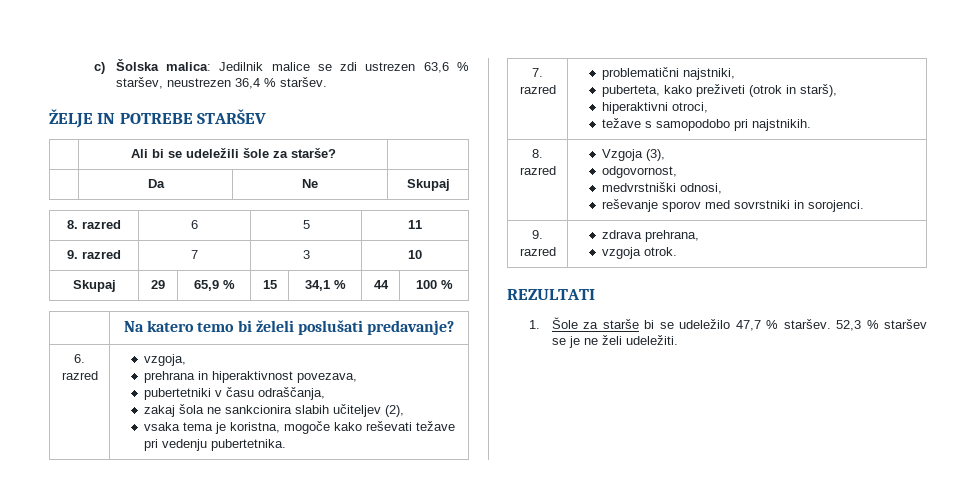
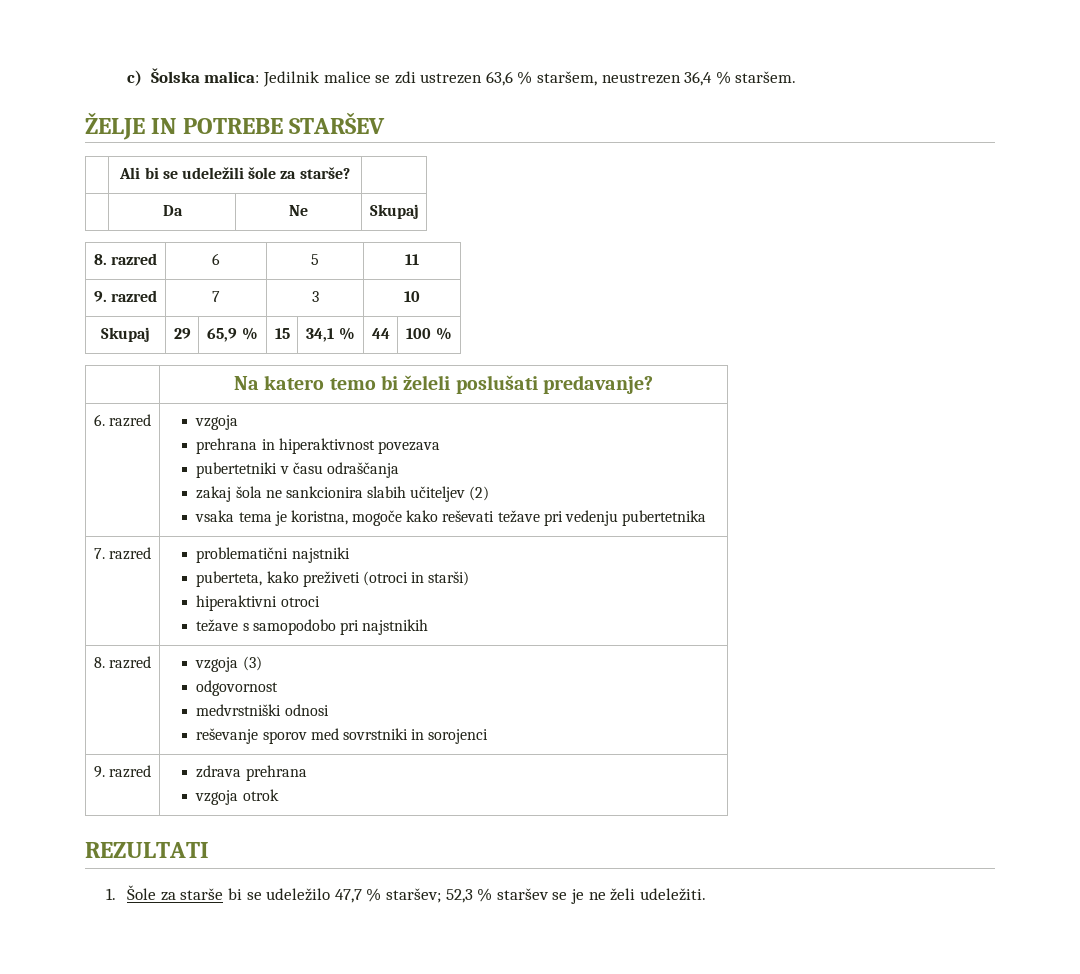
- c) Šolska malica: Jedilnik malice se zdi ustrezen 63,6 % staršev, neustrezen 36,4 % staršev.
+ c) Šolska malica: Jedilnik malice se zdi ustrezen 63,6 % staršem, neustrezen 36,4 % staršem.
- 6. razred | vzgoja,
- prehrana in hiperaktivnost povezava,
- pubertetniki v času odraščanja,
- zakaj šola ne sankcionira slabih učiteljev (2),
- vsaka tema je koristna, mogoče kako reševati težave pri vedenju pubertetnika.
+ 6. razred | vzgoja
+ prehrana in hiperaktivnost povezava
+ pubertetniki v času odraščanja
+ zakaj šola ne sankcionira slabih učiteljev (2)
+ vsaka tema je koristna, mogoče kako reševati težave pri vedenju pubertetnika
- 7. razred | problematični najstniki,
- puberteta, kako preživeti (otrok in starš),
- hiperaktivni otroci,
- težave s samopodobo pri najstnikih.
- 8. razred | Vzgoja (3),
- odgovornost,
- medvrstniški odnosi,
- reševanje sporov med sovrstniki in sorojenci.
+ 7. razred | problematični najstniki
+ puberteta, kako preživeti (otroci in starši)
+ hiperaktivni otroci
+ težave s samopodobo pri najstnikih
+ 8. razred | vzgoja (3)
+ odgovornost
+ medvrstniški odnosi
+ reševanje sporov med sovrstniki in sorojenci
- 9. razred | zdrava prehrana,
- vzgoja otrok.
+ 9. razred | zdrava prehrana
+ vzgoja otrok
- 1. Šole za starše bi se udeležilo 47,7 % staršev. 52,3 % staršev se je ne želi udeležiti.
+ 1. Šole za starše bi se udeležilo 47,7 % staršev; 52,3 % staršev se je ne želi udeležiti.

